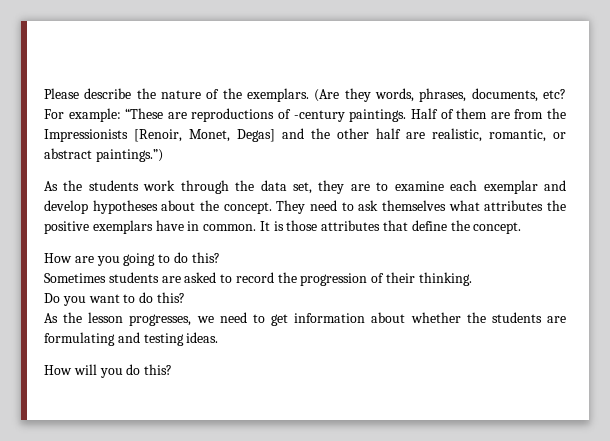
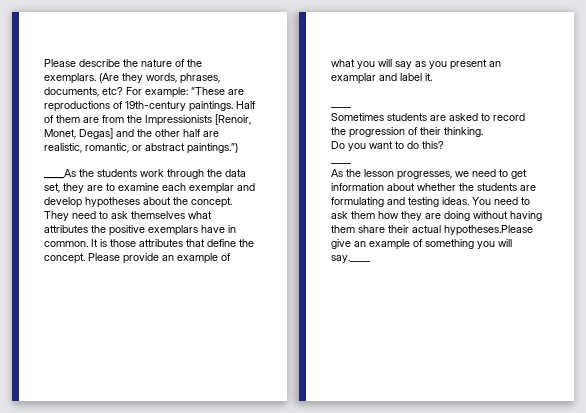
- For example: “These are reproductions of -century paintings.
+ For example: “These are reproductions of 19th-century paintings.
- As the students work through the data set, they are to examine each exemplar and develop hypotheses about the concept.
+ ____As the students work through the data set, they are to examine each exemplar and develop hypotheses about the concept.
- It is those attributes that define the concept.
- How are you going to do this?
+ It is those attributes that define the concept. Please provide an example of what you will say as you present an examplar and label it.
+ ____
  Do you want to do this?
+ ____
- As the lesson progresses, we need to get information about whether the students are formulating and testing ideas.
- How will you do this?
+ As the lesson progresses, we need to get information about whether the students are formulating and testing ideas. You need to ask them how they are doing without having them share their actual hypotheses.Please give an example of something you will say.____

